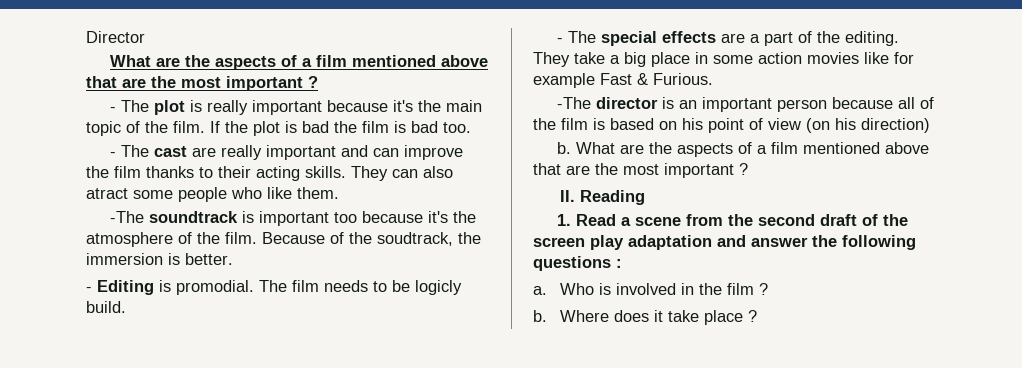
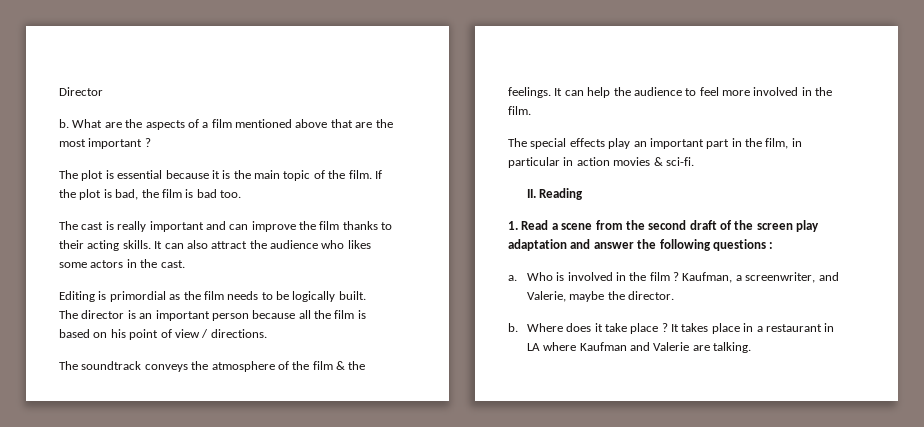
  Director
- What are the aspects of a film mentioned above that are the most important ?
- - The plot is really important because it's the main topic of the film. If the plot is bad the film is bad too.
- - The cast are really important and can improve the film thanks to their acting skills. They can also atract some people who like them.
- -The soundtrack is important too because it's the atmosphere of the film. Because of the soudtrack, the immersion is better.
- - Editing is promodial. The film needs to be logicly build.
- - The special effects are a part of the editing. They take a big place in some action movies like for example Fast & Furious.
- -The director is an important person because all of the film is based on his point of view (on his direction)
+ The plot is essential because it is the main topic of the film. If the plot is bad, the film is bad too.
+ The cast is really important and can improve the film thanks to their acting skills. It can also attract the audience who likes some actors in the cast.
+ Editing is primordial as the film needs to be logically built.
+ The director is an important person because all the film is based on his point of view / directions.
+ The soundtrack conveys the atmosphere of the film & the feelings. It can help the audience to feel more involved in the film.
+ The special effects play an important part in the film, in particular in action movies & sci-fi.
+ Kaufman, a screenwriter, and Valerie, maybe the director.
+ It takes place in a restaurant in LA where Kaufman and Valerie are talking.

